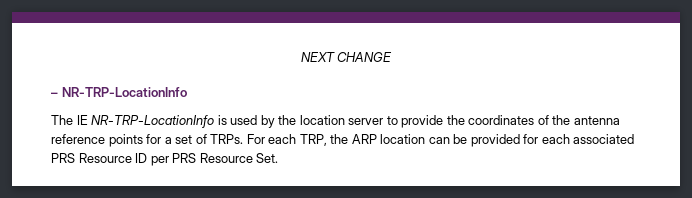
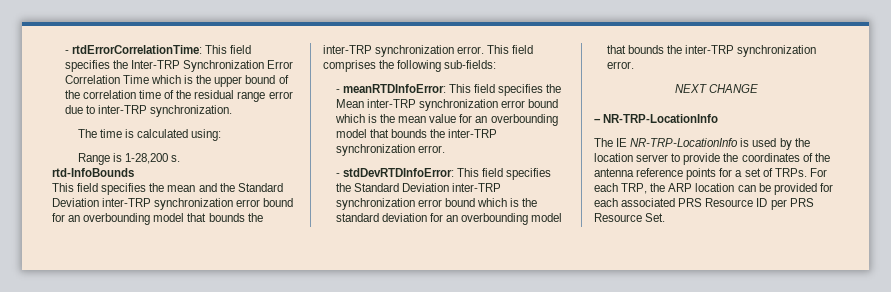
+ - rtdErrorCorrelationTime: This field specifies the Inter-TRP Synchronization Error Correlation Time which is the upper bound of the correlation time of the residual range error due to inter-TRP synchronization.
+ The time is calculated using:
+ Range is 1-28,200 s.
+ rtd-InfoBounds
+ This field specifies the mean and the Standard Deviation inter-TRP synchronization error bound for an overbounding model that bounds the inter-TRP synchronization error. This field comprises the following sub-fields:
+ - meanRTDInfoError: This field specifies the Mean inter-TRP synchronization error bound which is the mean value for an overbounding model that bounds the inter-TRP synchronization error.
+ - stdDevRTDInfoError: This field specifies the Standard Deviation inter-TRP synchronization error bound which is the standard deviation for an overbounding model that bounds the inter-TRP synchronization error.

